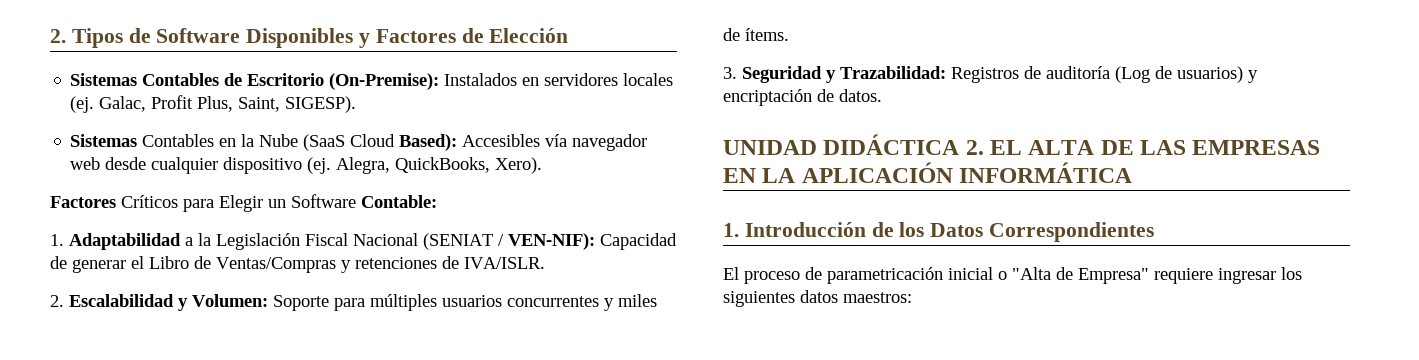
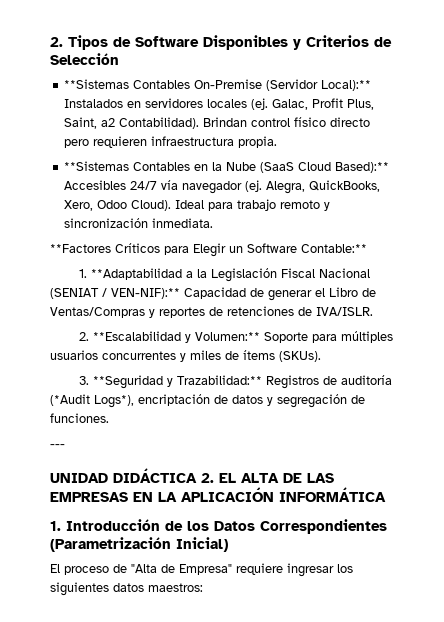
- 2. Tipos de Software Disponibles y Factores de Elección
- Sistemas Contables de Escritorio (On-Premise): Instalados en servidores locales (ej.
+ 2. Tipos de Software Disponibles y Criterios de Selección
+ **Sistemas Contables On-Premise (Servidor Local):** Instalados en servidores locales (ej.
- Galac, Profit Plus, Saint, SIGESP).
- Sistemas Contables en la Nube (SaaS Cloud Based): Accesibles vía navegador web desde cualquier dispositivo (ej. Alegra, QuickBooks, Xero).
- Factores Críticos para Elegir un Software Contable:
- 1. Adaptabilidad a la Legislación Fiscal Nacional (SENIAT / VEN-NIF): Capacidad de generar el Libro de Ventas/Compras y retenciones de IVA/ISLR.
+ Galac, Profit Plus, Saint, a2 Contabilidad). Brindan control físico directo pero requieren infraestructura propia.
+ **Sistemas Contables en la Nube (SaaS Cloud Based):** Accesibles 24/7 vía navegador (ej. Alegra, QuickBooks, Xero, Odoo Cloud). Ideal para trabajo remoto y sincronización inmediata.
+ **Factores Críticos para Elegir un Software Contable:**
+ 1. **Adaptabilidad a la Legislación Fiscal Nacional (SENIAT / VEN-NIF):** Capacidad de generar el Libro de Ventas/Compras y reportes de retenciones de IVA/ISLR.
- 2. Escalabilidad y Volumen: Soporte para múltiples usuarios concurrentes y miles de ítems.
+ 2. **Escalabilidad y Volumen:** Soporte para múltiples usuarios concurrentes y miles de ítems (SKUs).
- 3. Seguridad y Trazabilidad: Registros de auditoría (Log de usuarios) y encriptación de datos.
+ 3. **Seguridad y Trazabilidad:** Registros de auditoría (*Audit Logs*), encriptación de datos y segregación de funciones.
+ ---
- 1. Introducción de los Datos Correspondientes
+ 1. Introducción de los Datos Correspondientes (Parametrización Inicial)
- El proceso de parametricación inicial o "Alta de Empresa" requiere ingresar los siguientes datos maestros:
+ El proceso de "Alta de Empresa" requiere ingresar los siguientes datos maestros:

